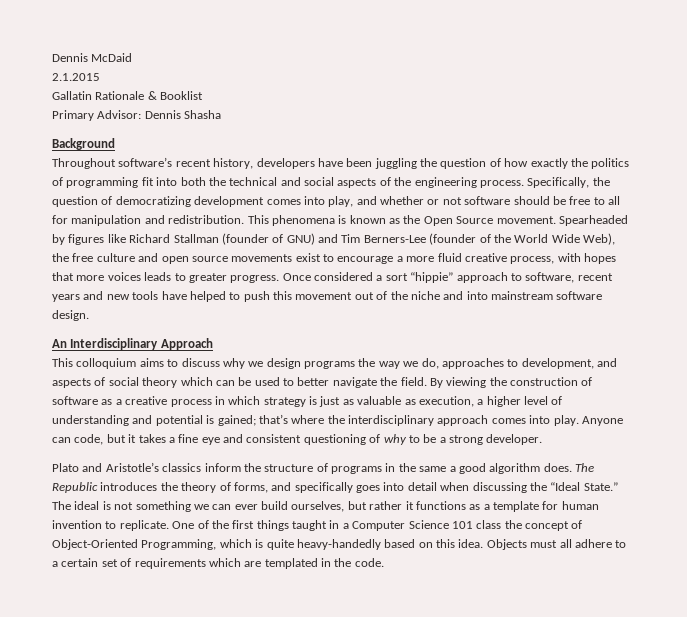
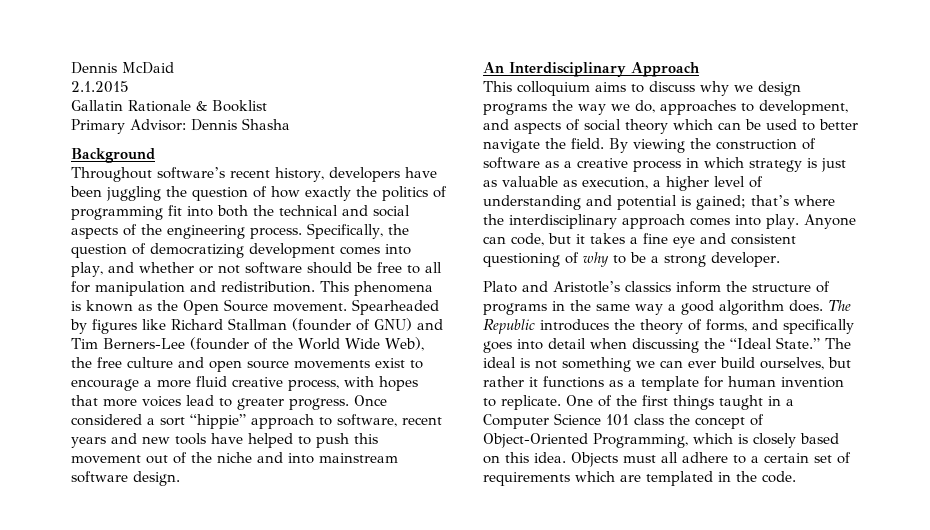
- Spearheaded by figures like Richard Stallman (founder of GNU) and Tim Berners-Lee (founder of the World Wide Web), the free culture and open source movements exist to encourage a more fluid creative process, with hopes that more voices leads to greater progress.
+ Spearheaded by figures like Richard Stallman (founder of GNU) and Tim Berners-Lee (founder of the World Wide Web), the free culture and open source movements exist to encourage a more fluid creative process, with hopes that more voices lead to greater progress.
- Plato and Aristotle’s classics inform the structure of programs in the same a good algorithm does.
+ Plato and Aristotle’s classics inform the structure of programs in the same way a good algorithm does.
- One of the first things taught in a Computer Science 101 class the concept of Object-Oriented Programming, which is quite heavy-handedly based on this idea.
+ One of the first things taught in a Computer Science 101 class the concept of Object-Oriented Programming, which is closely based on this idea.

